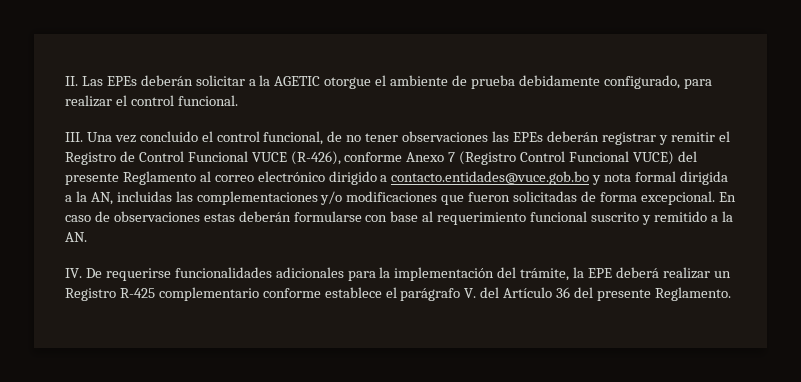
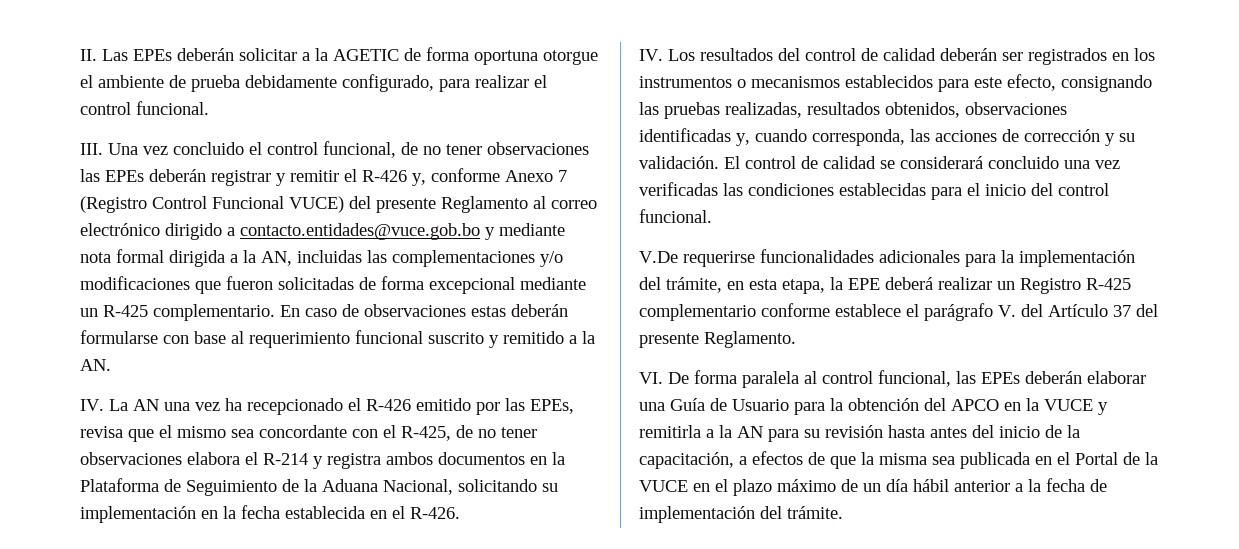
- II. Las EPEs deberán solicitar a la AGETIC otorgue el ambiente de prueba debidamente configurado, para realizar el control funcional.
+ II. Las EPEs deberán solicitar a la AGETIC de forma oportuna otorgue el ambiente de prueba debidamente configurado, para realizar el control funcional.
- III. Una vez concluido el control funcional, de no tener observaciones las EPEs deberán registrar y remitir el Registro de Control Funcional VUCE (R-426), conforme Anexo 7 (Registro Control Funcional VUCE) del presente Reglamento al correo electrónico dirigido a contacto.entidades@vuce.gob.bo y nota formal dirigida a la AN, incluidas las complementaciones y/o modificaciones que fueron solicitadas de forma excepcional.
+ III. Una vez concluido el control funcional, de no tener observaciones las EPEs deberán registrar y remitir el R-426 y, conforme Anexo 7 (Registro Control Funcional VUCE) del presente Reglamento al correo electrónico dirigido a contacto.entidades@vuce.gob.bo y mediante nota formal dirigida a la AN, incluidas las complementaciones y/o modificaciones que fueron solicitadas de forma excepcional mediante un R-425 complementario.
- IV. De requerirse funcionalidades adicionales para la implementación del trámite, la EPE deberá realizar un Registro R-425 complementario conforme establece el parágrafo V. del Artículo 36 del presente Reglamento.
+ IV. La AN una vez ha recepcionado el R-426 emitido por las EPEs, revisa que el mismo sea concordante con el R-425, de no tener observaciones elabora el R-214 y registra ambos documentos en la Plataforma de Seguimiento de la Aduana Nacional, solicitando su implementación en la fecha establecida en el R-426.
+ IV. Los resultados del control de calidad deberán ser registrados en los instrumentos o mecanismos establecidos para este efecto, consignando las pruebas realizadas, resultados obtenidos, observaciones identificadas y, cuando corresponda, las acciones de corrección y su validación. El control de calidad se considerará concluido una vez verificadas las condiciones establecidas para el inicio del control funcional.
+ V.De requerirse funcionalidades adicionales para la implementación del trámite, en esta etapa, la EPE deberá realizar un Registro R-425 complementario conforme establece el parágrafo V. del Artículo 37 del presente Reglamento.
+ VI. De forma paralela al control funcional, las EPEs deberán elaborar una Guía de Usuario para la obtención del APCO en la VUCE y remitirla a la AN para su revisión hasta antes del inicio de la capacitación, a efectos de que la misma sea publicada en el Portal de la VUCE en el plazo máximo de un día hábil anterior a la fecha de implementación del trámite.

